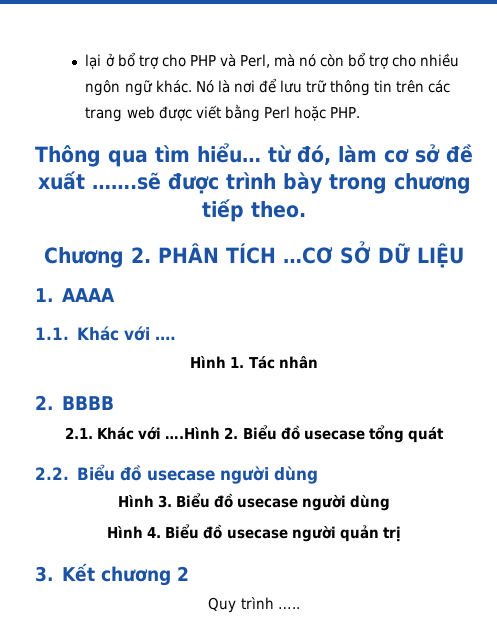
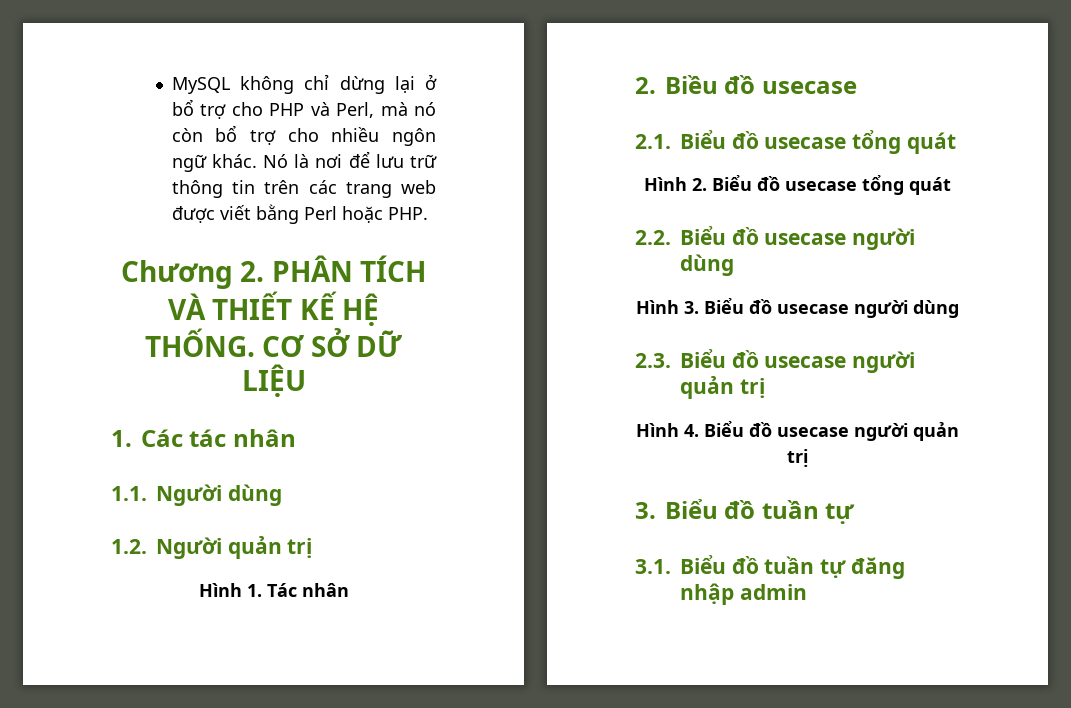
- lại ở bổ trợ cho PHP và Perl, mà nó còn bổ trợ cho nhiều ngôn ngữ khác.
+ MySQL không chỉ dừng lại ở bổ trợ cho PHP và Perl, mà nó còn bổ trợ cho nhiều ngôn ngữ khác.
- Thông qua tìm hiểu… từ đó, làm cơ sở đề xuất …….sẽ được trình bày trong chương tiếp theo.
- Chương 2. PHÂN TÍCH …CƠ SỞ DỮ LIỆU
- 1. AAAA
- 1.1. Khác với ….
+ Chương 2. PHÂN TÍCH VÀ THIẾT KẾ HỆ THỐNG. CƠ SỞ DỮ LIỆU
+ 1. Các tác nhân
+ 1.1. Người dùng
+ 1.2. Người quản trị
- 2. BBBB
- 2.1. Khác với ….Hình 2. Biểu đồ usecase tổng quát
+ 2. Biều đồ usecase
+ 2.1. Biểu đồ usecase tổng quát
+ Hình 2. Biểu đồ usecase tổng quát
+ 2.3. Biểu đồ usecase người quản trị
- 3. Kết chương 2
- Quy trình …..
+ 3. Biểu đồ tuần tự
+ 3.1. Biểu đồ tuần tự đăng nhập admin

